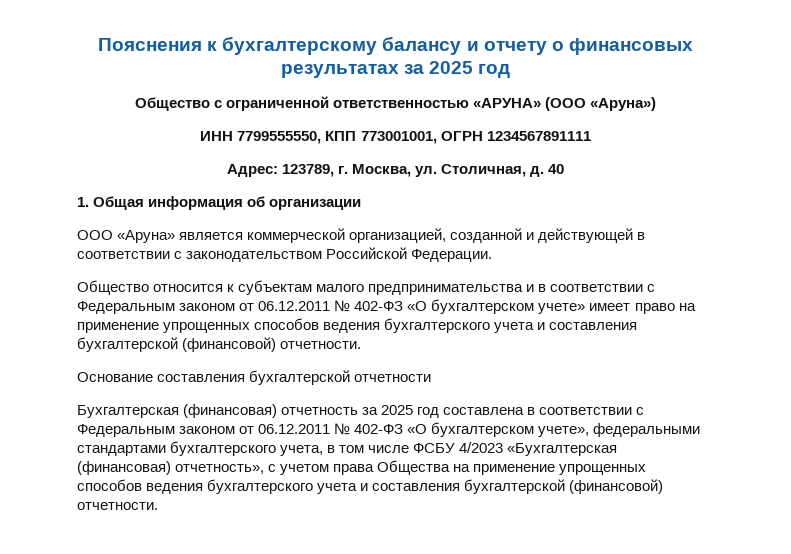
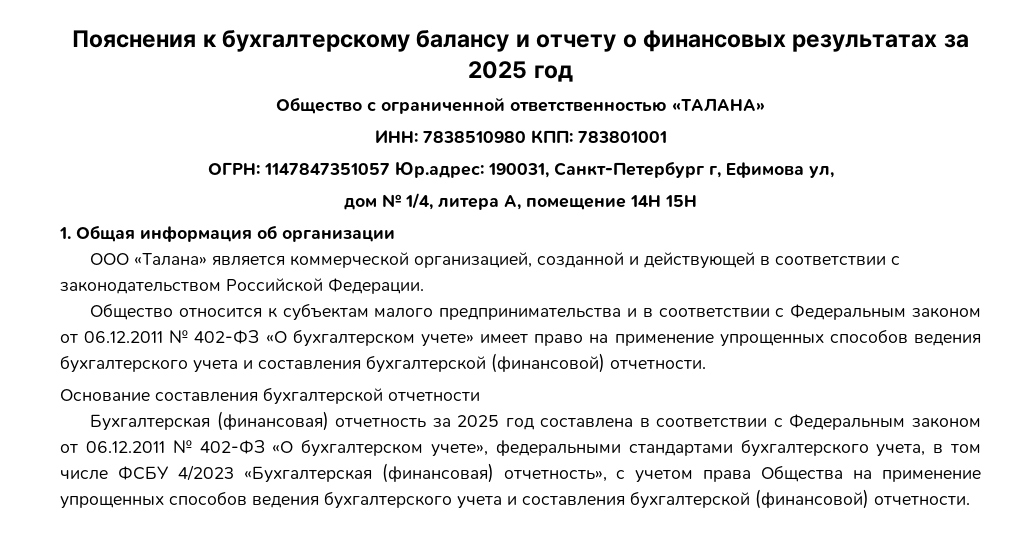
- Общество с ограниченной ответственностью «АРУНА» (ООО «Аруна»)
- ИНН 7799555550, КПП 773001001, ОГРН 1234567891111
- Адрес: 123789, г. Москва, ул. Столичная, д. 40
+ Общество с ограниченной ответственностью «ТАЛАНА»
+ ИНН: 7838510980 КПП: 783801001
+ ОГРН: 1147847351057 Юр.адрес: 190031, Санкт-Петербург г, Ефимова ул,
+ дом № 1/4, литера А, помещение 14Н 15Н
- ООО «Аруна» является коммерческой организацией, созданной и действующей в соответствии с законодательством Российской Федерации.
+ ООО «Талана» является коммерческой организацией, созданной и действующей в соответствии с законодательством Российской Федерации.

